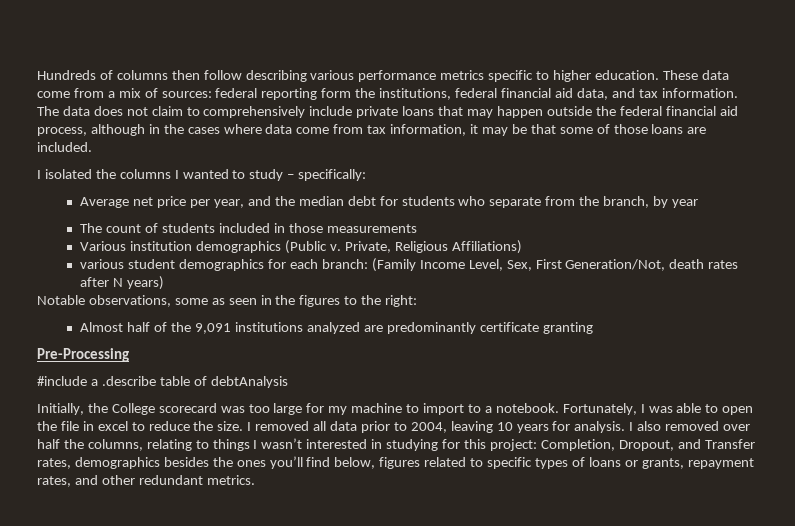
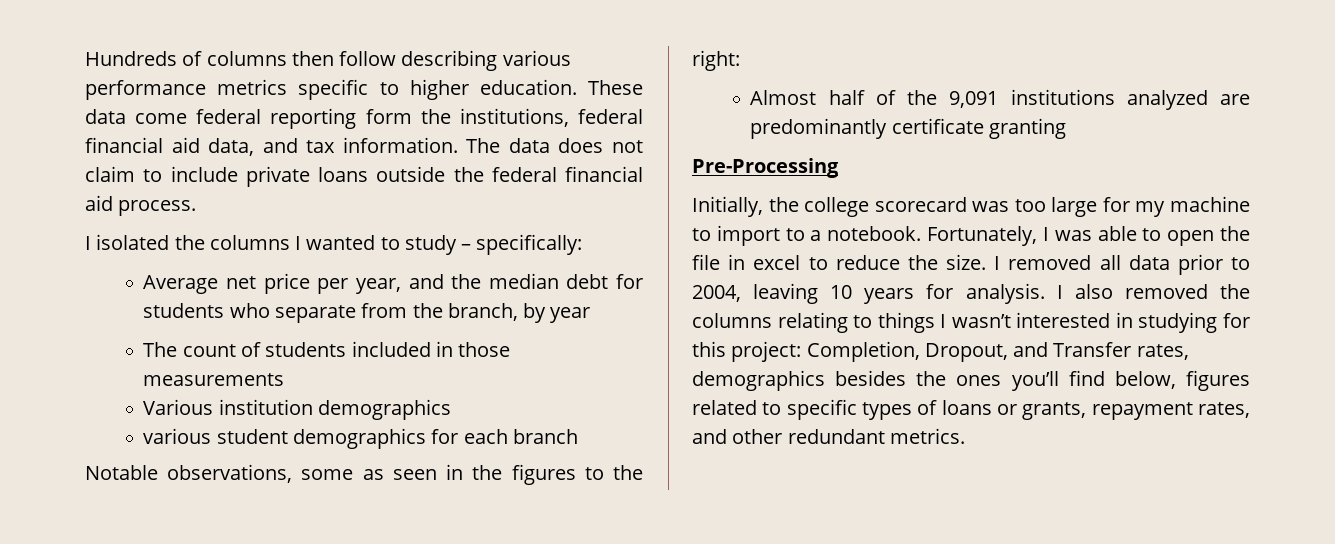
- These data come from a mix of sources: federal reporting form the institutions, federal financial aid data, and tax information.
+ These data come federal reporting form the institutions, federal financial aid data, and tax information.
- The data does not claim to comprehensively include private loans that may happen outside the federal financial aid process, although in the cases where data come from tax information, it may be that some of those loans are included.
+ The data does not claim to include private loans outside the federal financial aid process.
- Various institution demographics (Public v. Private, Religious Affiliations)
+ Various institution demographics
- various student demographics for each branch: (Family Income Level, Sex, First Generation/Not, death rates after N years)
+ various student demographics for each branch
- #include a .describe table of debtAnalysis
- Initially, the College scorecard was too large for my machine to import to a notebook.
+ Initially, the college scorecard was too large for my machine to import to a notebook.
- I also removed over half the columns, relating to things I wasn’t interested in studying for this project: Completion, Dropout, and Transfer rates, demographics besides the ones you’ll find below, figures related to specific types of loans or grants, repayment rates, and other redundant metrics.
+ I also removed the columns relating to things I wasn’t interested in studying for this project: Completion, Dropout, and Transfer rates, demographics besides the ones you’ll find below, figures related to specific types of loans or grants, repayment rates, and other redundant metrics.

